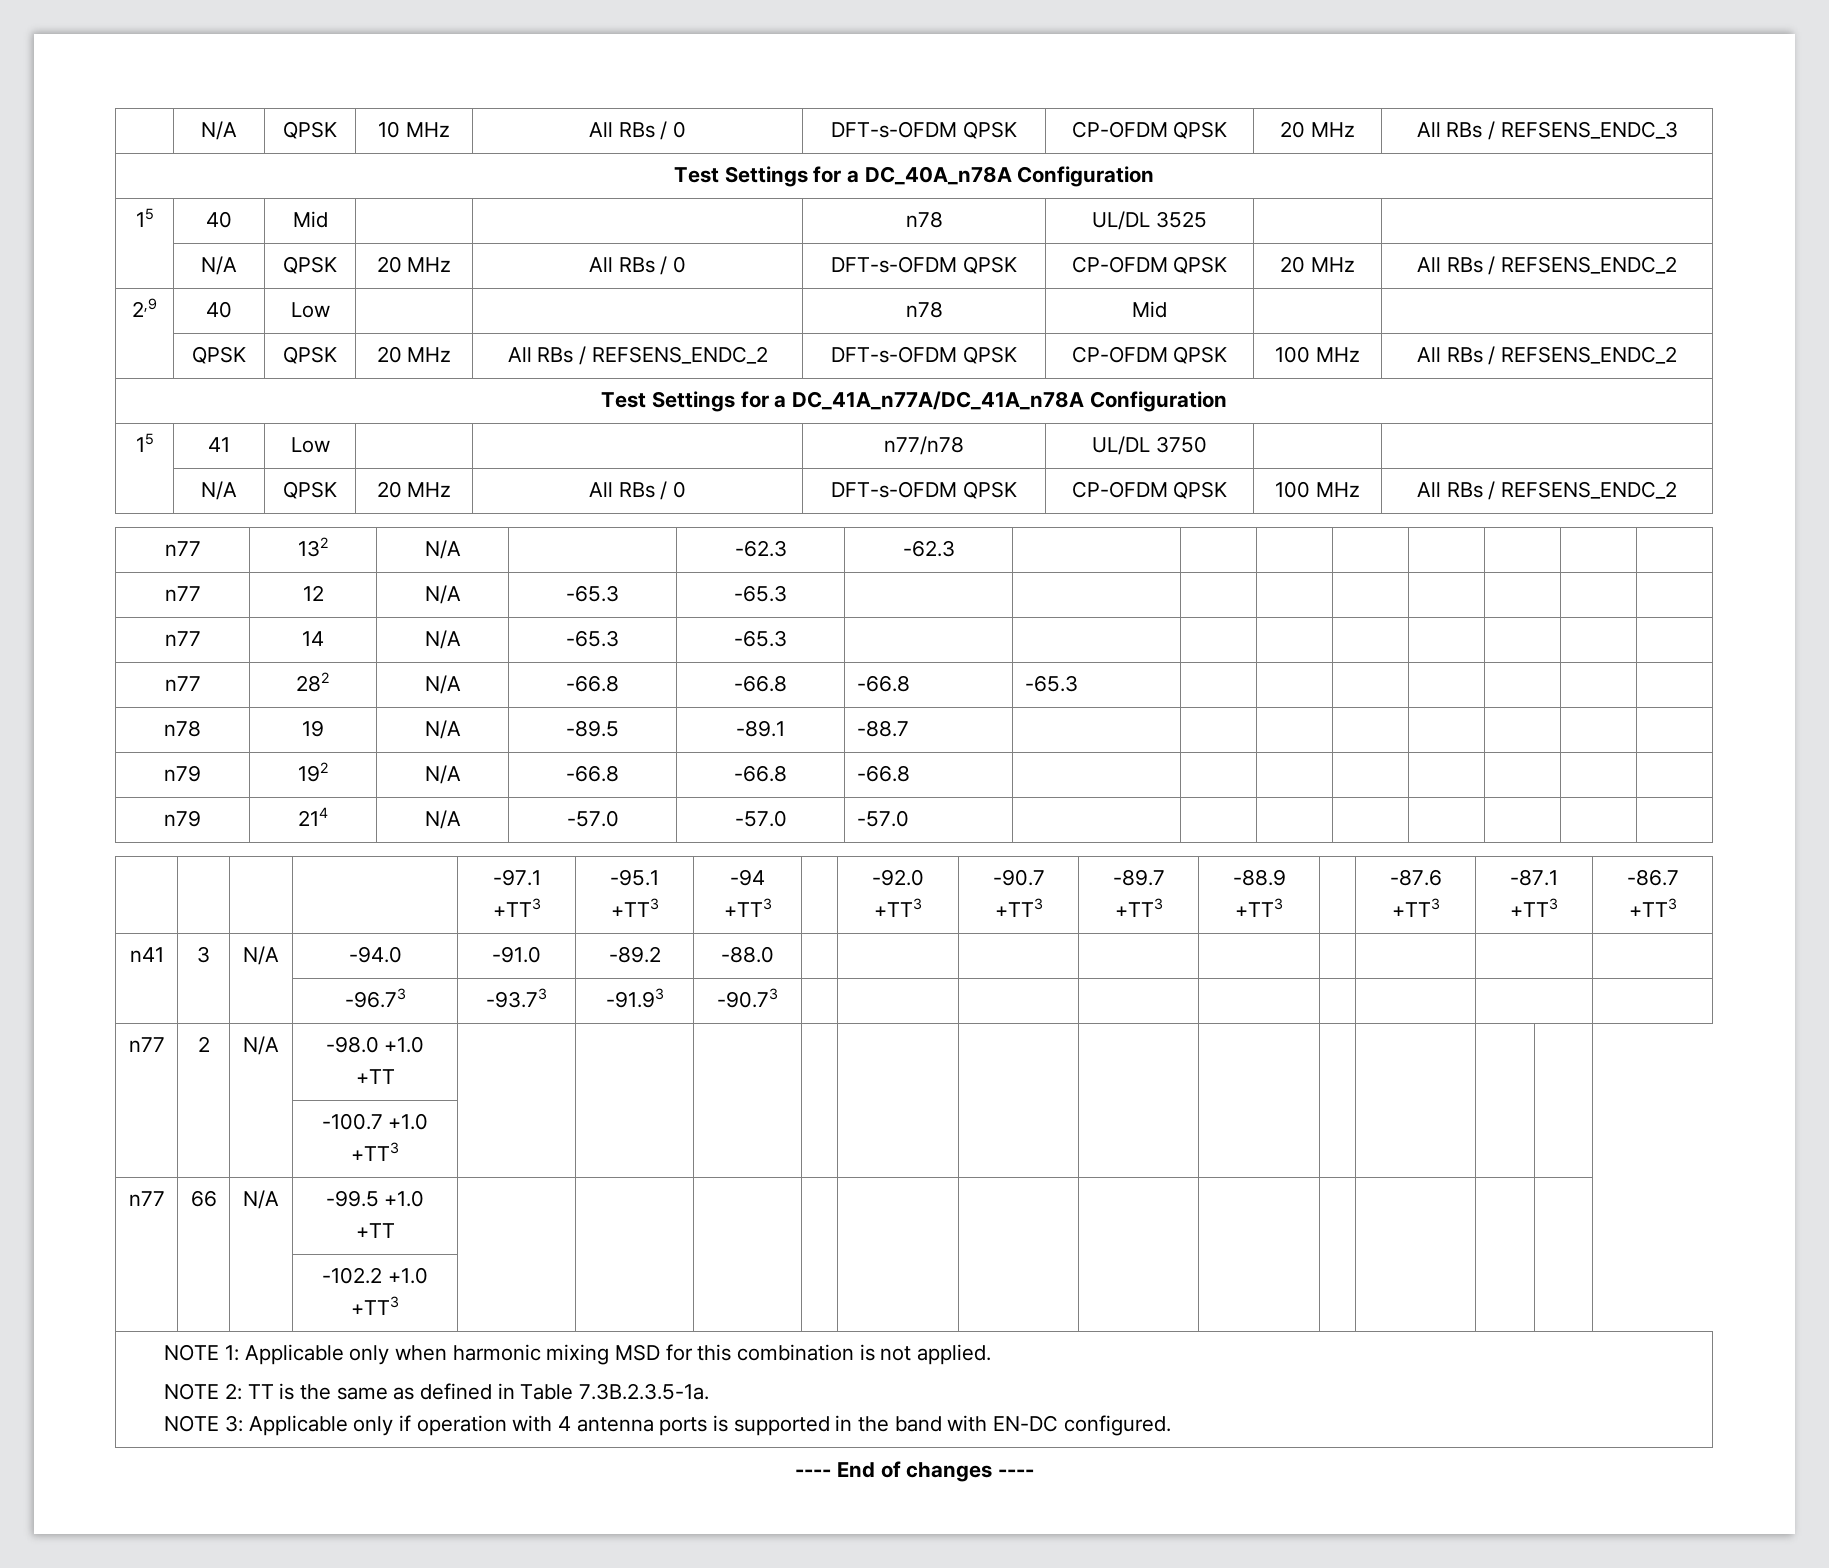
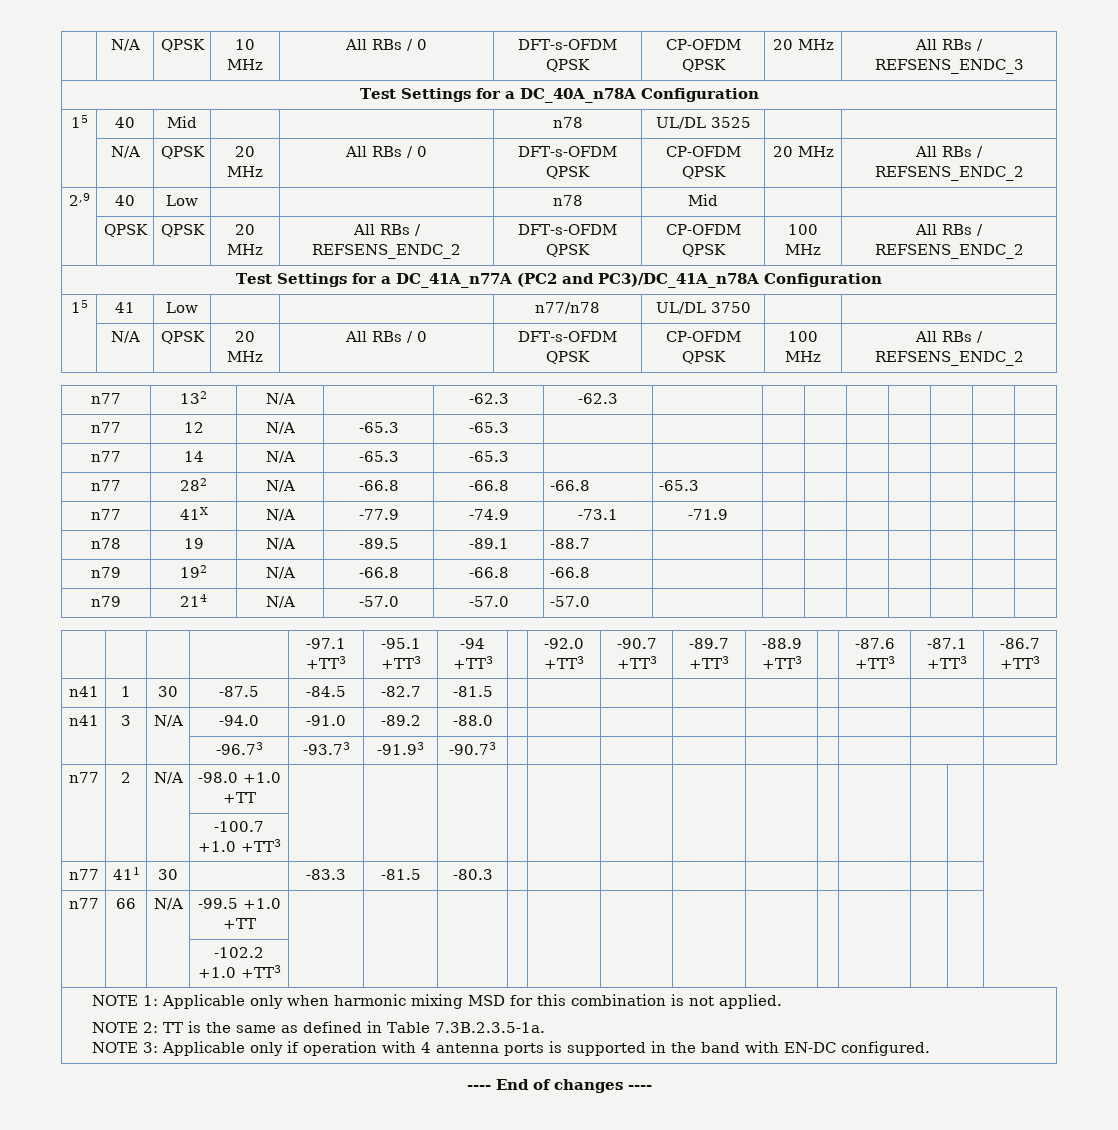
- Test Settings for a DC_41A_n77A/DC_41A_n78A Configuration
+ Test Settings for a DC_41A_n77A (PC2 and PC3)/DC_41A_n78A Configuration
+ n77 | 41X | N/A | -77.9 | -74.9 | -73.1 | -71.9 | | | | | | |
+ n41 | 1 | 30 | -87.5 | -84.5 | -82.7 | -81.5 | | | | | | | | |
+ n77 | 411 | 30 | | -83.3 | -81.5 | -80.3 | | | | | | | | |

